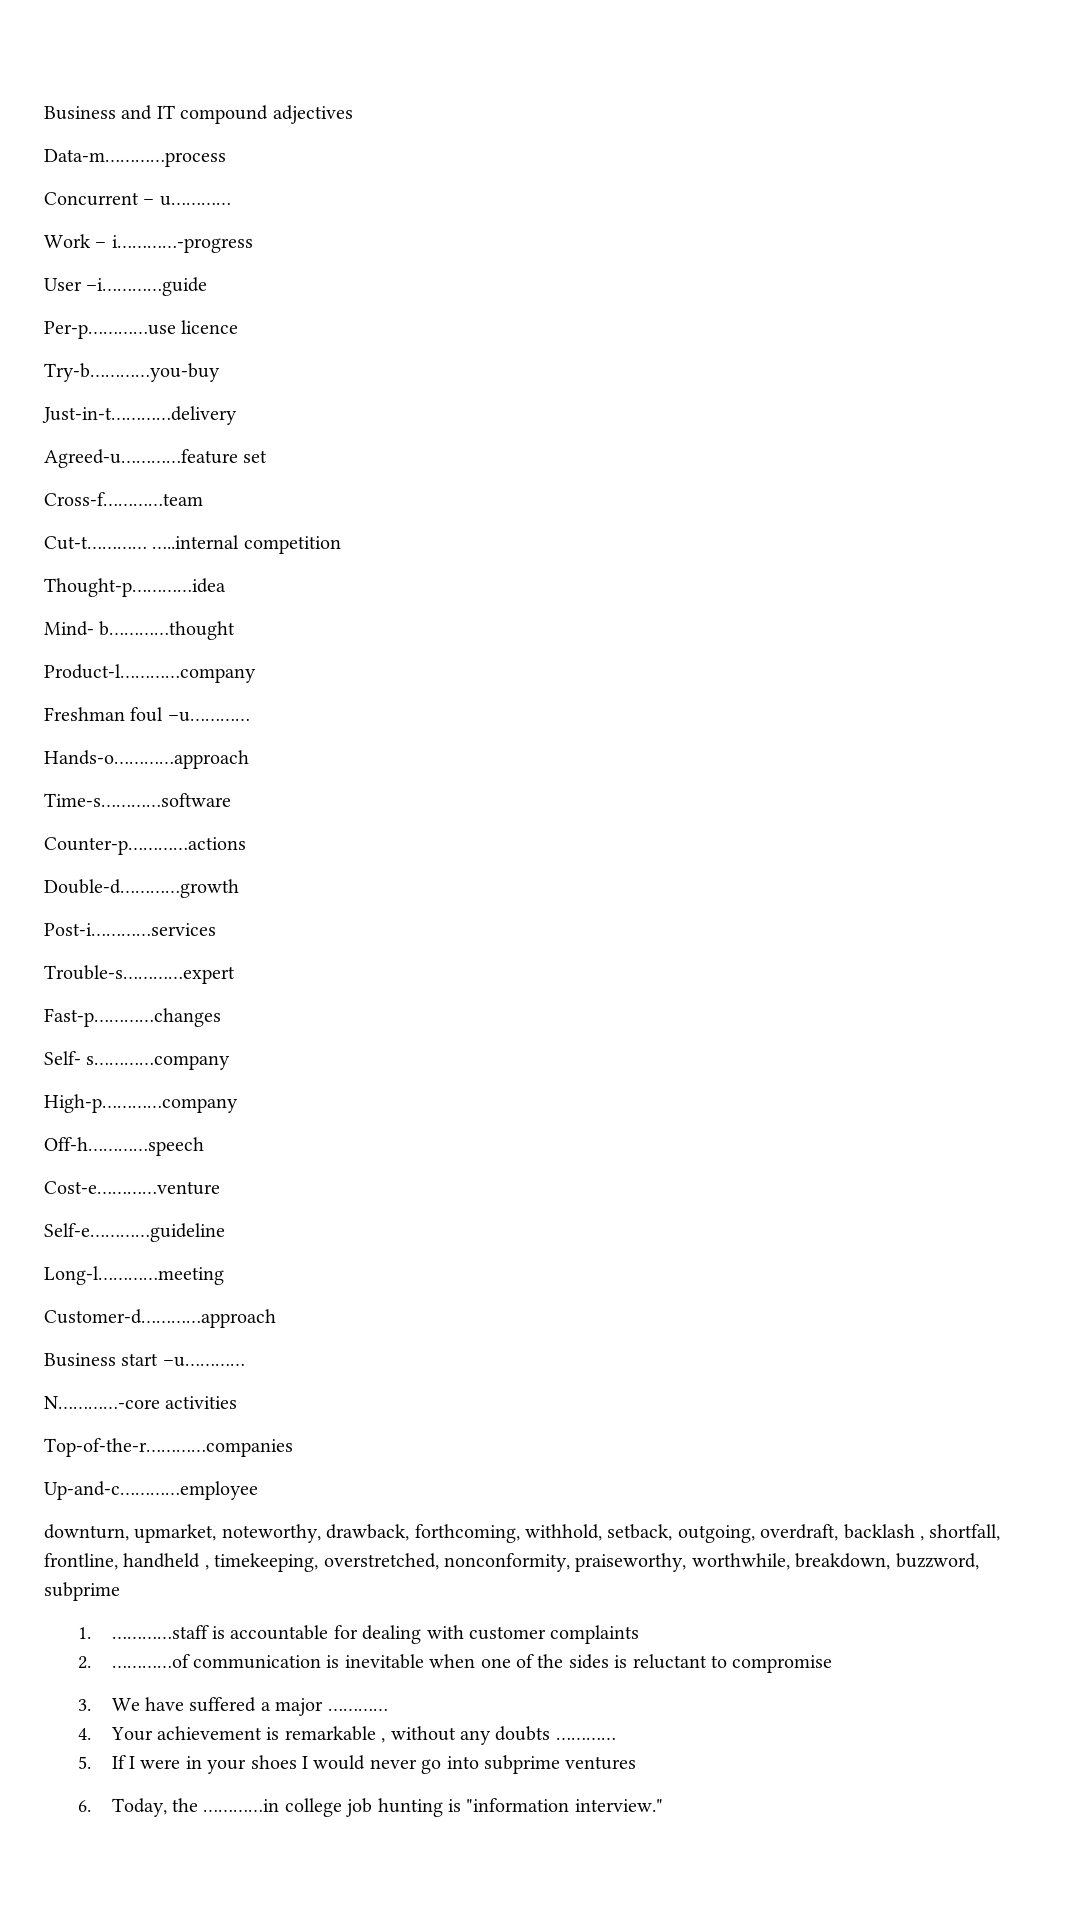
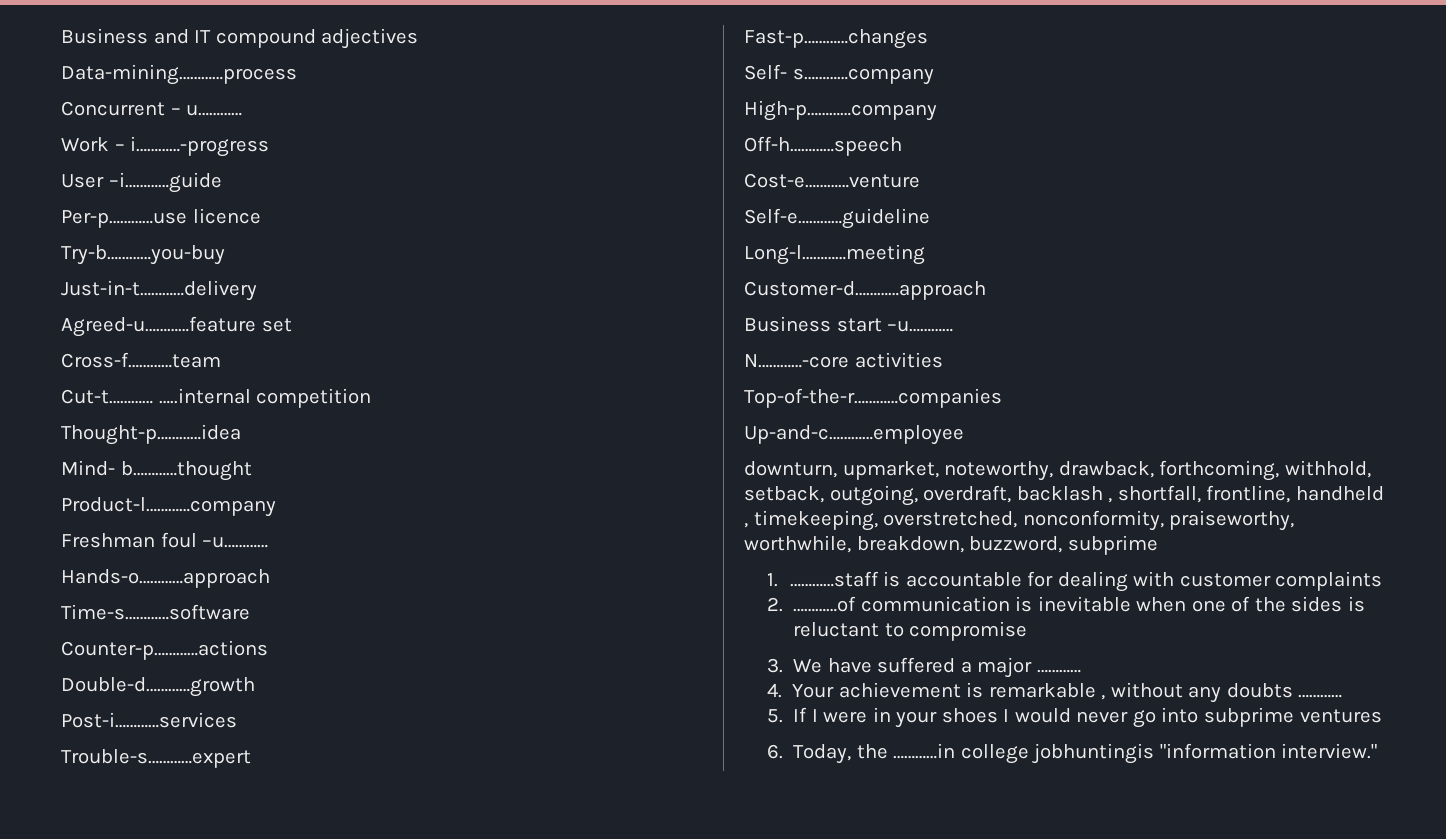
- Data-m…………process
+ Data-mining…………process
- 6. Today, the …………in college job hunting is "information interview."
+ 6. Today, the …………in college jobhuntingis "information interview."

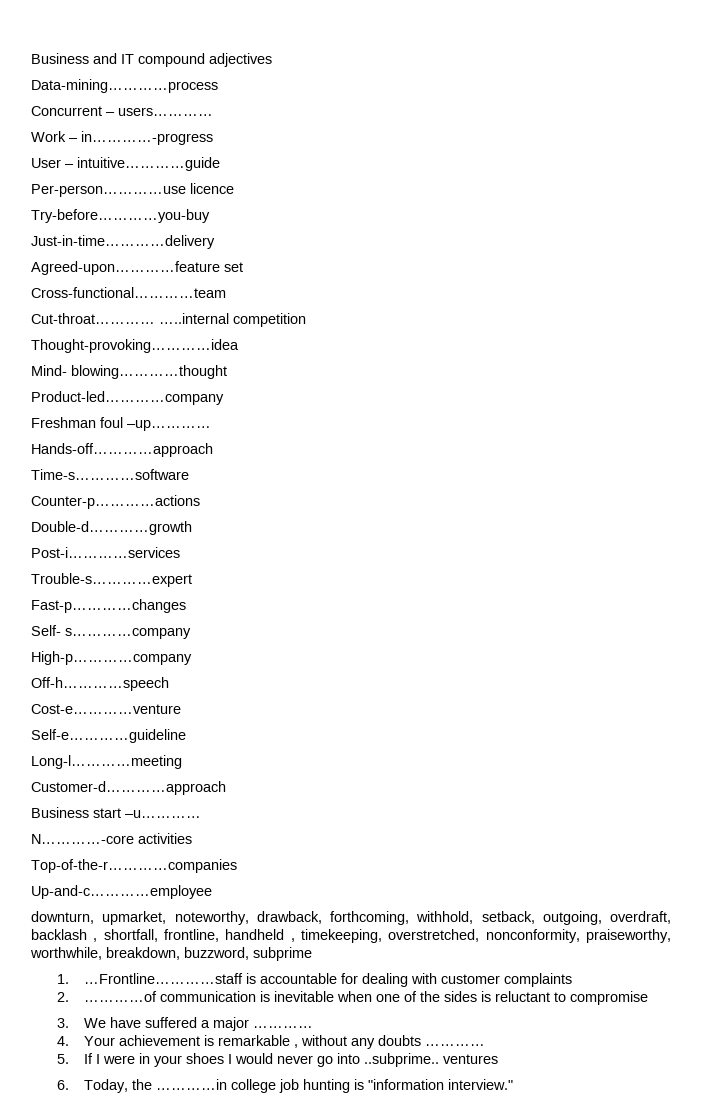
- Concurrent – u…………
+ Concurrent – users…………
- Work – i…………-progress
+ Work – in…………-progress
- User –i…………guide
- Per-p…………use licence
- Try-b…………you-buy
- Just-in-t…………delivery
- Agreed-u…………feature set
+ User – intuitive…………guide
+ Per-person…………use licence
+ Try-before…………you-buy
+ Just-in-time…………delivery
+ Agreed-upon…………feature set
- Cross-f…………team
- Cut-t…………
+ Cross-functional…………team
+ Cut-throat…………
- Thought-p…………idea
+ Thought-provoking…………idea
- Mind- b…………thought
- Product-l…………company
+ Mind- blowing…………thought
+ Product-led…………company
- Freshman foul –u…………
- Hands-o…………approach
+ Freshman foul –up…………
+ Hands-off…………approach
- 1. …………staff is accountable for dealing with customer complaints
+ 1. …Frontline…………staff is accountable for dealing with customer complaints
- 5. If I were in your shoes I would never go into subprime ventures
+ 5. If I were in your shoes I would never go into ..subprime.. ventures
- 6. Today, the …………in college jobhuntingis "information interview."
+ 6. Today, the …………in college job hunting is "information interview."

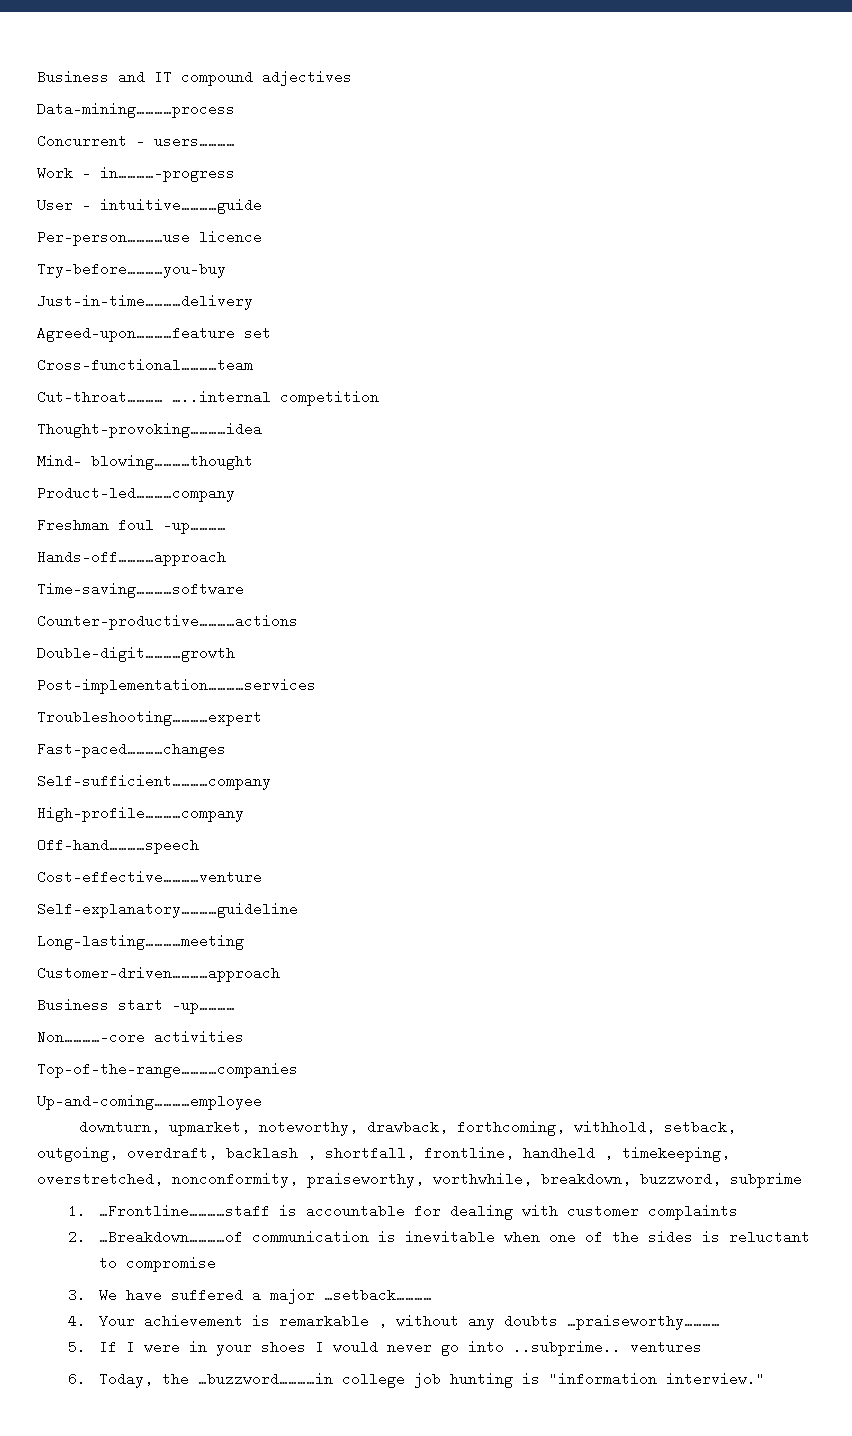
- Time-s…………software
- Counter-p…………actions
- Double-d…………growth
- Post-i…………services
- Trouble-s…………expert
- Fast-p…………changes
- Self- s…………company
- High-p…………company
- Off-h…………speech
- Cost-e…………venture
- Self-e…………guideline
- Long-l…………meeting
- Customer-d…………approach
+ Time-saving…………software
+ Counter-productive…………actions
+ Double-digit…………growth
+ Post-implementation…………services
+ Troubleshooting…………expert
+ Fast-paced…………changes
+ Self-sufficient…………company
+ High-profile…………company
+ Off-hand…………speech
+ Cost-effective…………venture
+ Self-explanatory…………guideline
+ Long-lasting…………meeting
+ Customer-driven…………approach
- Business start –u…………
- N…………-core activities
+ Business start –up…………
+ Non…………-core activities
- Top-of-the-r…………companies
- Up-and-c…………employee
+ Top-of-the-range…………companies
+ Up-and-coming…………employee
- 2. …………of communication is inevitable when one of the sides is reluctant to compromise
+ 2. …Breakdown…………of communication is inevitable when one of the sides is reluctant to compromise
- 3. We have suffered a major …………
+ 3. We have suffered a major …setback…………
- 4. Your achievement is remarkable , without any doubts …………
+ 4. Your achievement is remarkable , without any doubts …praiseworthy…………
- 6. Today, the …………in college job hunting is "information interview."
+ 6. Today, the …buzzword…………in college job hunting is "information interview."

